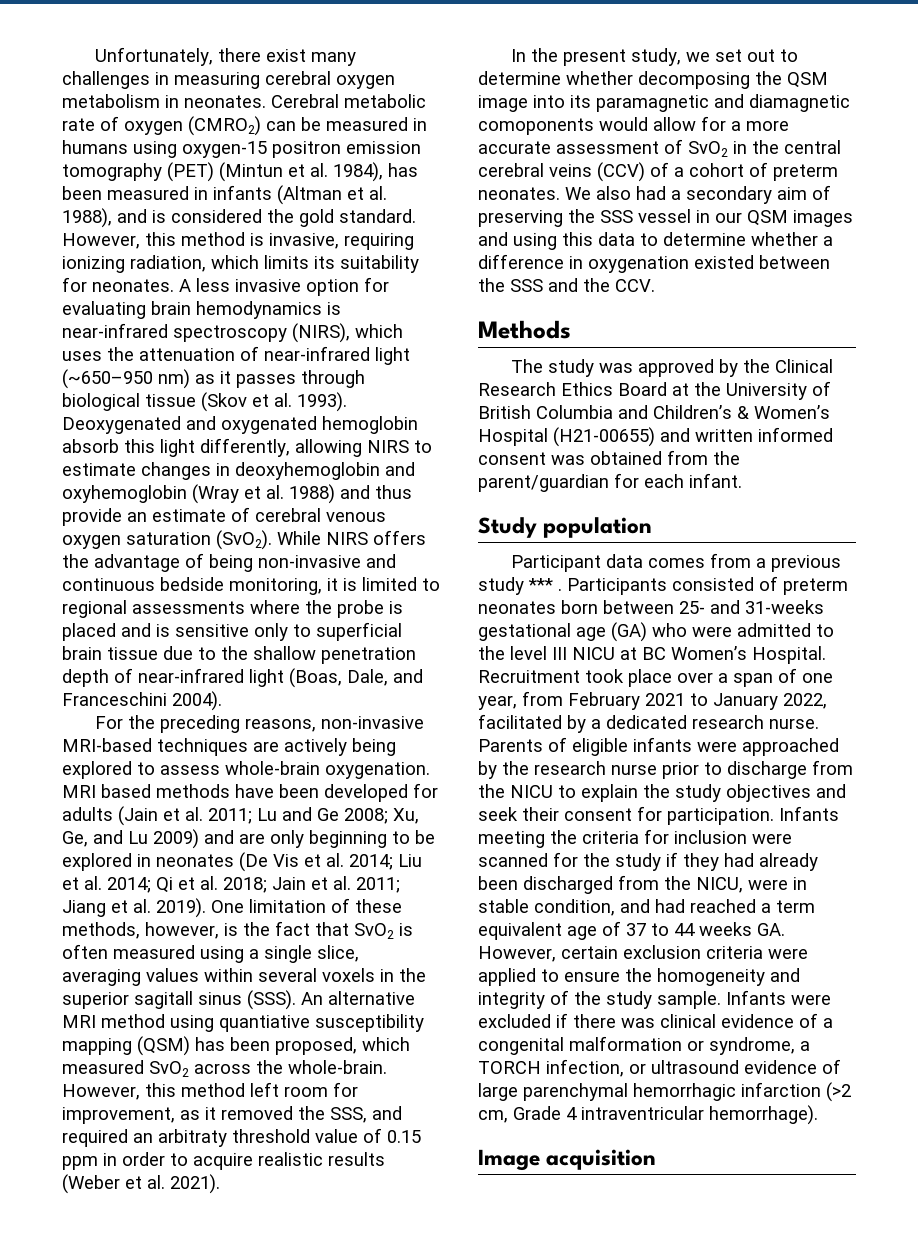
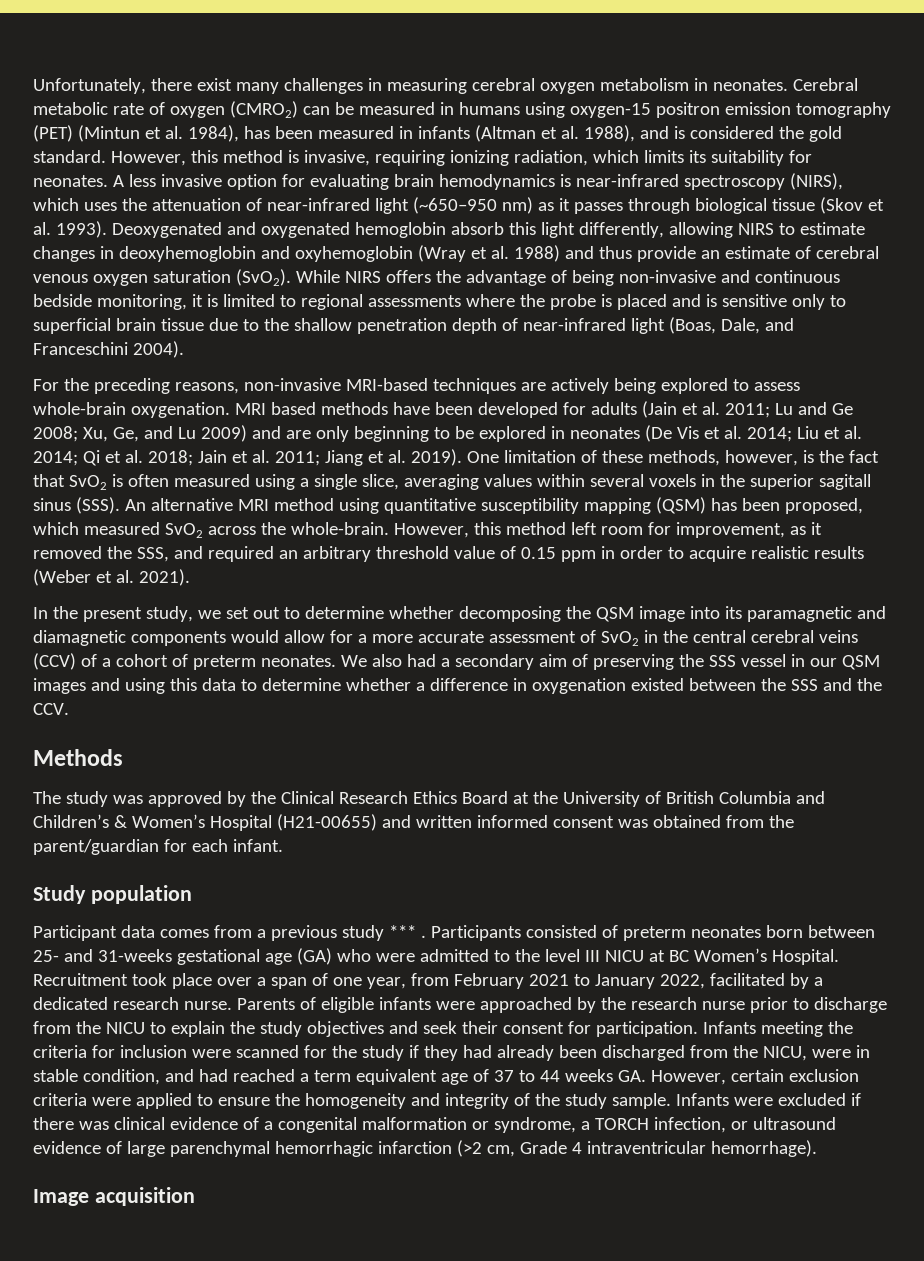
- An alternative MRI method using quantiative susceptibility mapping (QSM) has been proposed, which measured SvO2 across the whole-brain.
+ An alternative MRI method using quantitative susceptibility mapping (QSM) has been proposed, which measured SvO2 across the whole-brain.
- However, this method left room for improvement, as it removed the SSS, and required an arbitraty threshold value of 0.15 ppm in order to acquire realistic results (Weber et al. 2021).
+ However, this method left room for improvement, as it removed the SSS, and required an arbitrary threshold value of 0.15 ppm in order to acquire realistic results (Weber et al. 2021).
- In the present study, we set out to determine whether decomposing the QSM image into its paramagnetic and diamagnetic comoponents would allow for a more accurate assessment of SvO2 in the central cerebral veins (CCV) of a cohort of preterm neonates.
+ In the present study, we set out to determine whether decomposing the QSM image into its paramagnetic and diamagnetic components would allow for a more accurate assessment of SvO2 in the central cerebral veins (CCV) of a cohort of preterm neonates.

